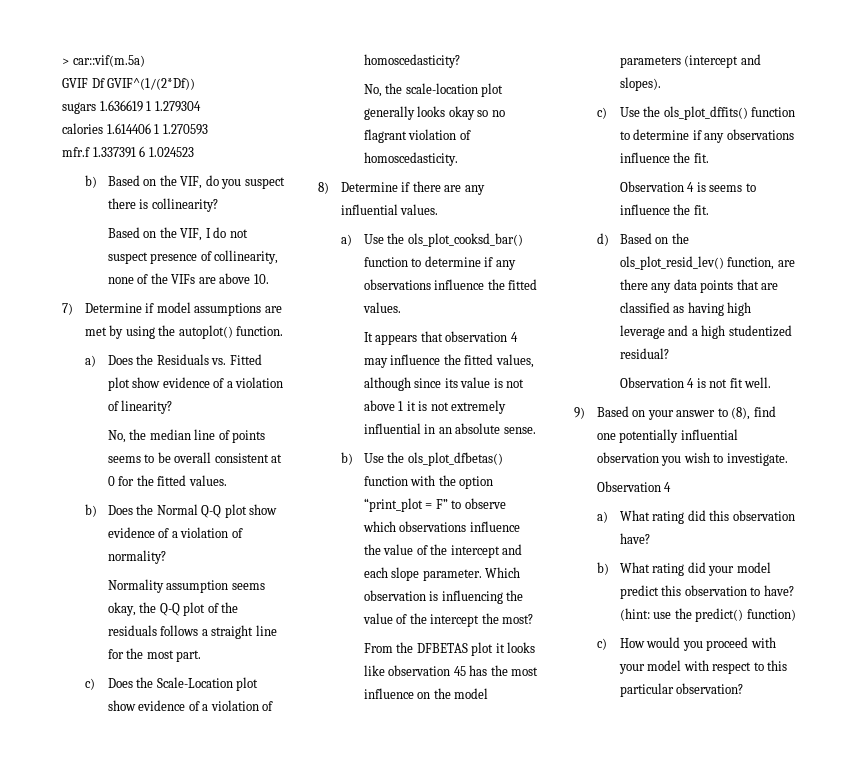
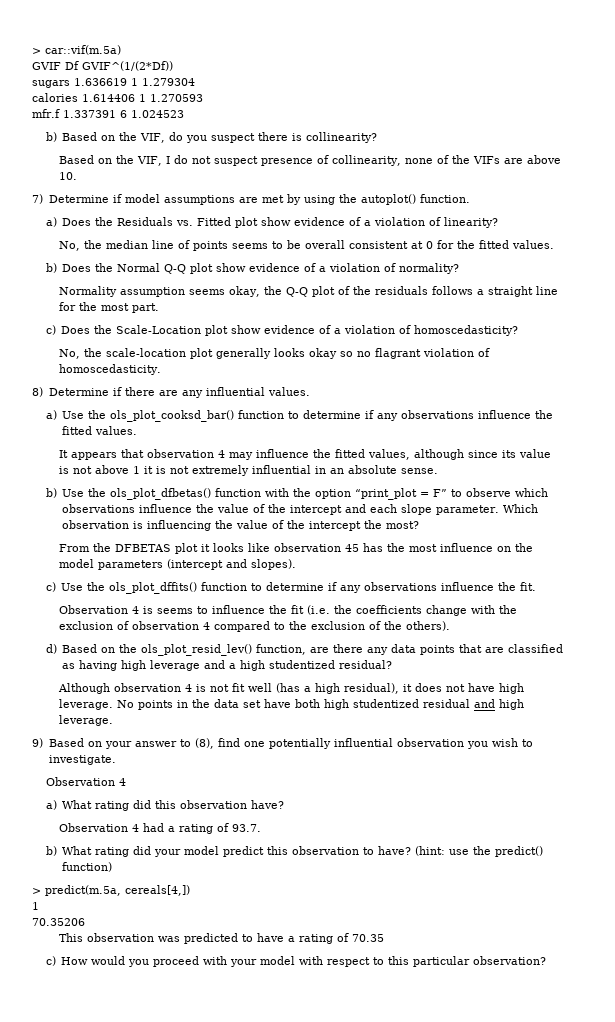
- Observation 4 is seems to influence the fit.
+ Observation 4 is seems to influence the fit (i.e. the coefficients change with the exclusion of observation 4 compared to the exclusion of the others).
- Observation 4 is not fit well.
+ Although observation 4 is not fit well (has a high residual), it does not have high leverage. No points in the data set have both high studentized residual and high leverage.
+ Observation 4 had a rating of 93.7.
+ > predict(m.5a, cereals[4,])
+ 1
+ 70.35206
+ This observation was predicted to have a rating of 70.35

